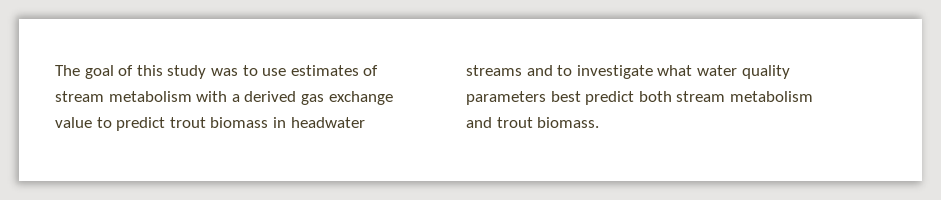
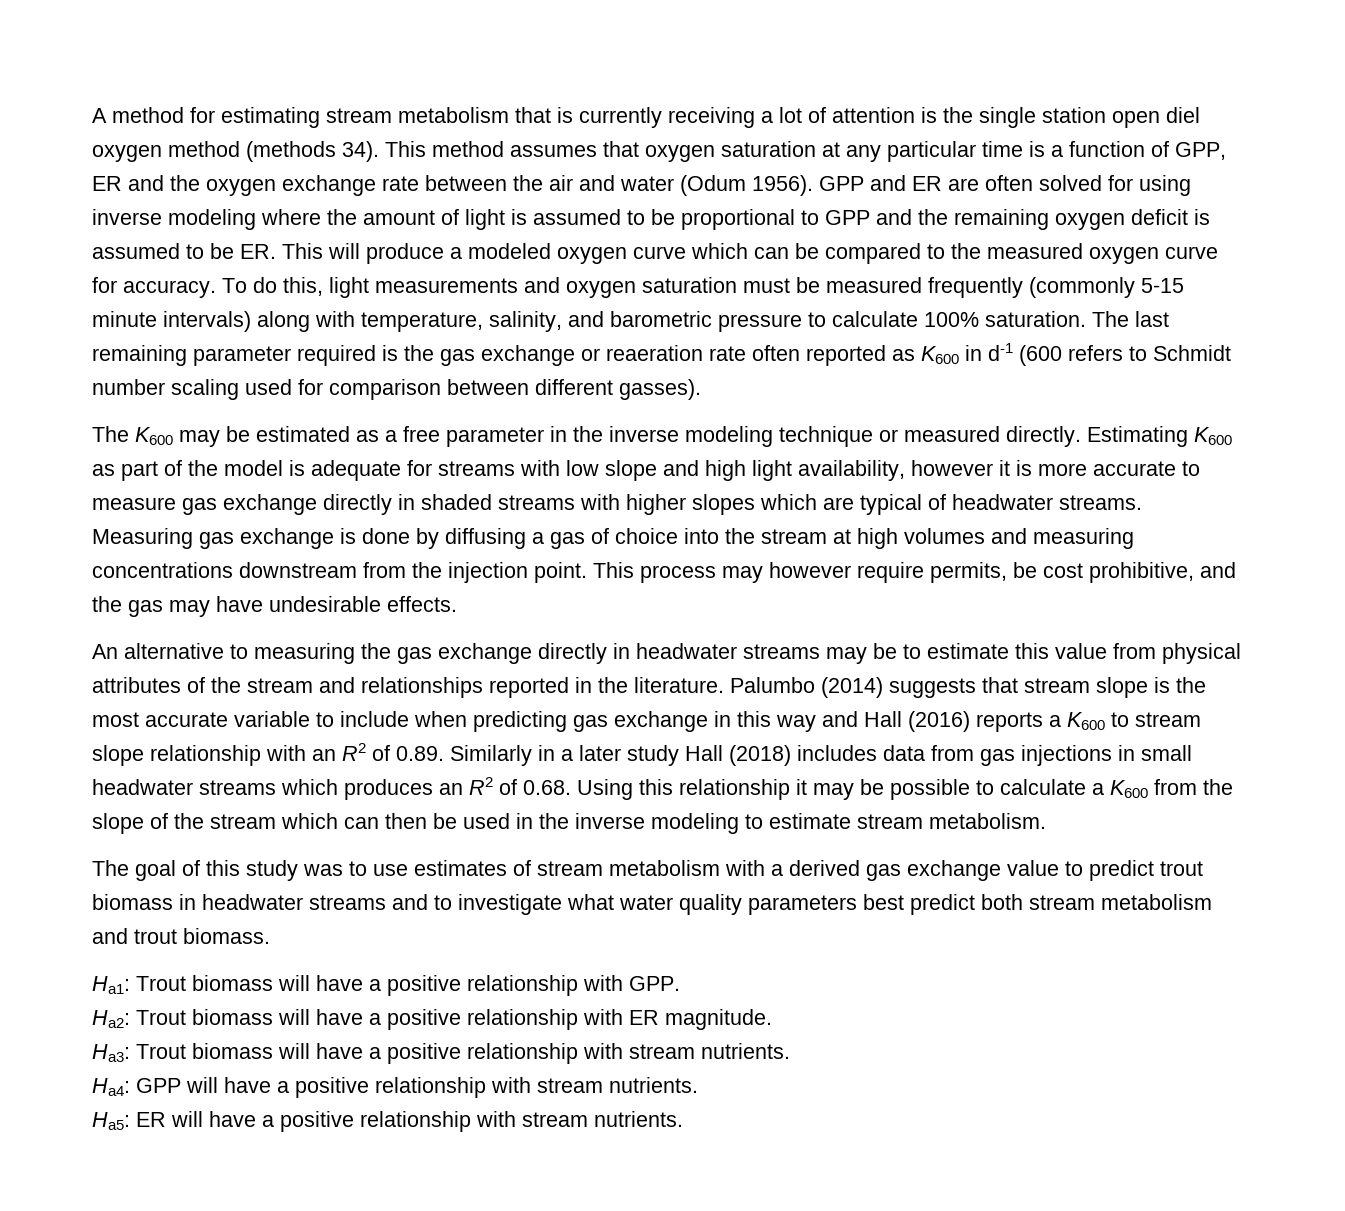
+ A method for estimating stream metabolism that is currently receiving a lot of attention is the single station open diel oxygen method (methods 34). This method assumes that oxygen saturation at any particular time is a function of GPP, ER and the oxygen exchange rate between the air and water (Odum 1956). GPP and ER are often solved for using inverse modeling where the amount of light is assumed to be proportional to GPP and the remaining oxygen deficit is assumed to be ER. This will produce a modeled oxygen curve which can be compared to the measured oxygen curve for accuracy. To do this, light measurements and oxygen saturation must be measured frequently (commonly 5-15 minute intervals) along with temperature, salinity, and barometric pressure to calculate 100% saturation. The last remaining parameter required is the gas exchange or reaeration rate often reported as K600 in d-1 (600 refers to Schmidt number scaling used for comparison between different gasses).
+ The K600 may be estimated as a free parameter in the inverse modeling technique or measured directly. Estimating K600 as part of the model is adequate for streams with low slope and high light availability, however it is more accurate to measure gas exchange directly in shaded streams with higher slopes which are typical of headwater streams. Measuring gas exchange is done by diffusing a gas of choice into the stream at high volumes and measuring concentrations downstream from the injection point. This process may however require permits, be cost prohibitive, and the gas may have undesirable effects.
+ An alternative to measuring the gas exchange directly in headwater streams may be to estimate this value from physical attributes of the stream and relationships reported in the literature. Palumbo (2014) suggests that stream slope is the most accurate variable to include when predicting gas exchange in this way and Hall (2016) reports a K600 to stream slope relationship with an R2 of 0.89. Similarly in a later study Hall (2018) includes data from gas injections in small headwater streams which produces an R2 of 0.68. Using this relationship it may be possible to calculate a K600 from the slope of the stream which can then be used in the inverse modeling to estimate stream metabolism.
+ Ha1: Trout biomass will have a positive relationship with GPP.
+ Ha2: Trout biomass will have a positive relationship with ER magnitude.
+ Ha3: Trout biomass will have a positive relationship with stream nutrients.
+ Ha4: GPP will have a positive relationship with stream nutrients.
+ Ha5: ER will have a positive relationship with stream nutrients.

